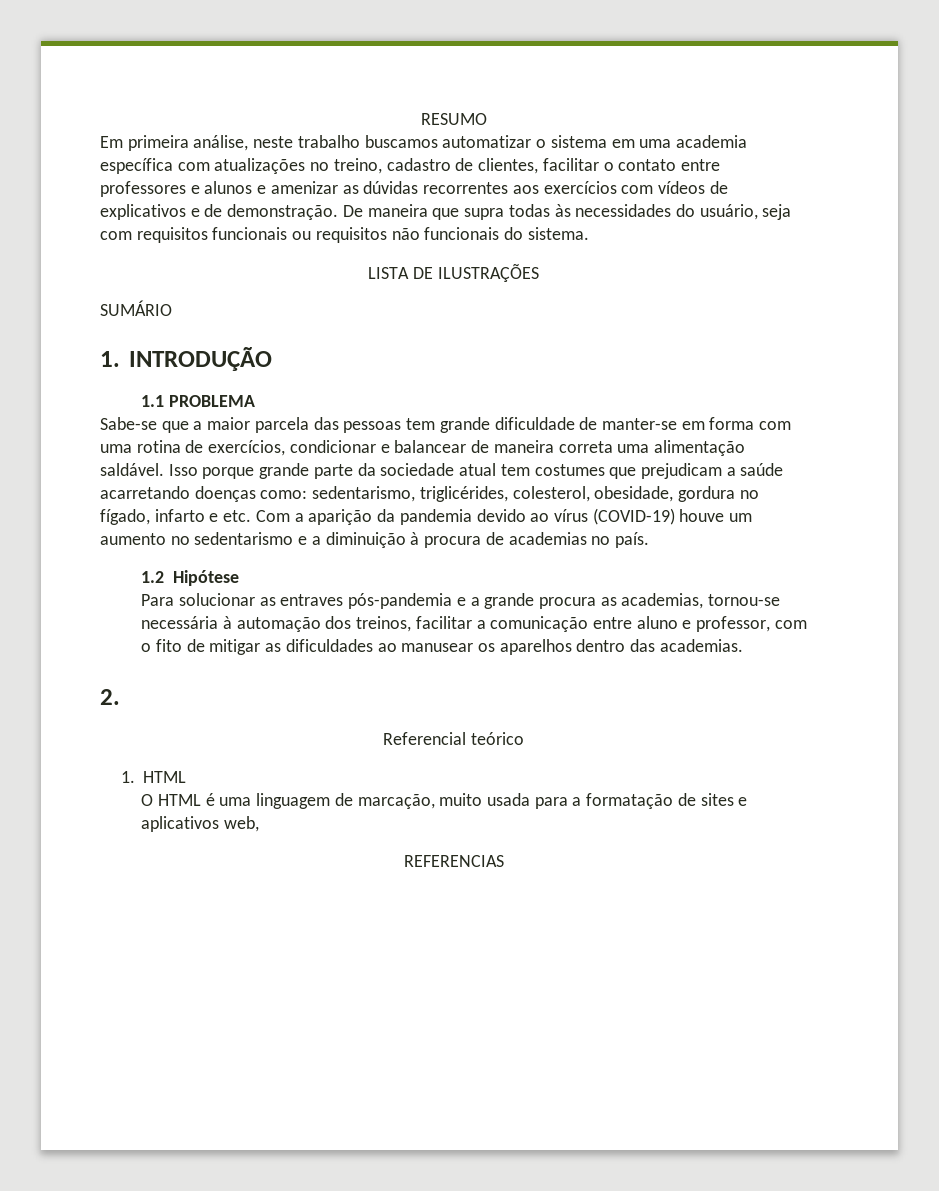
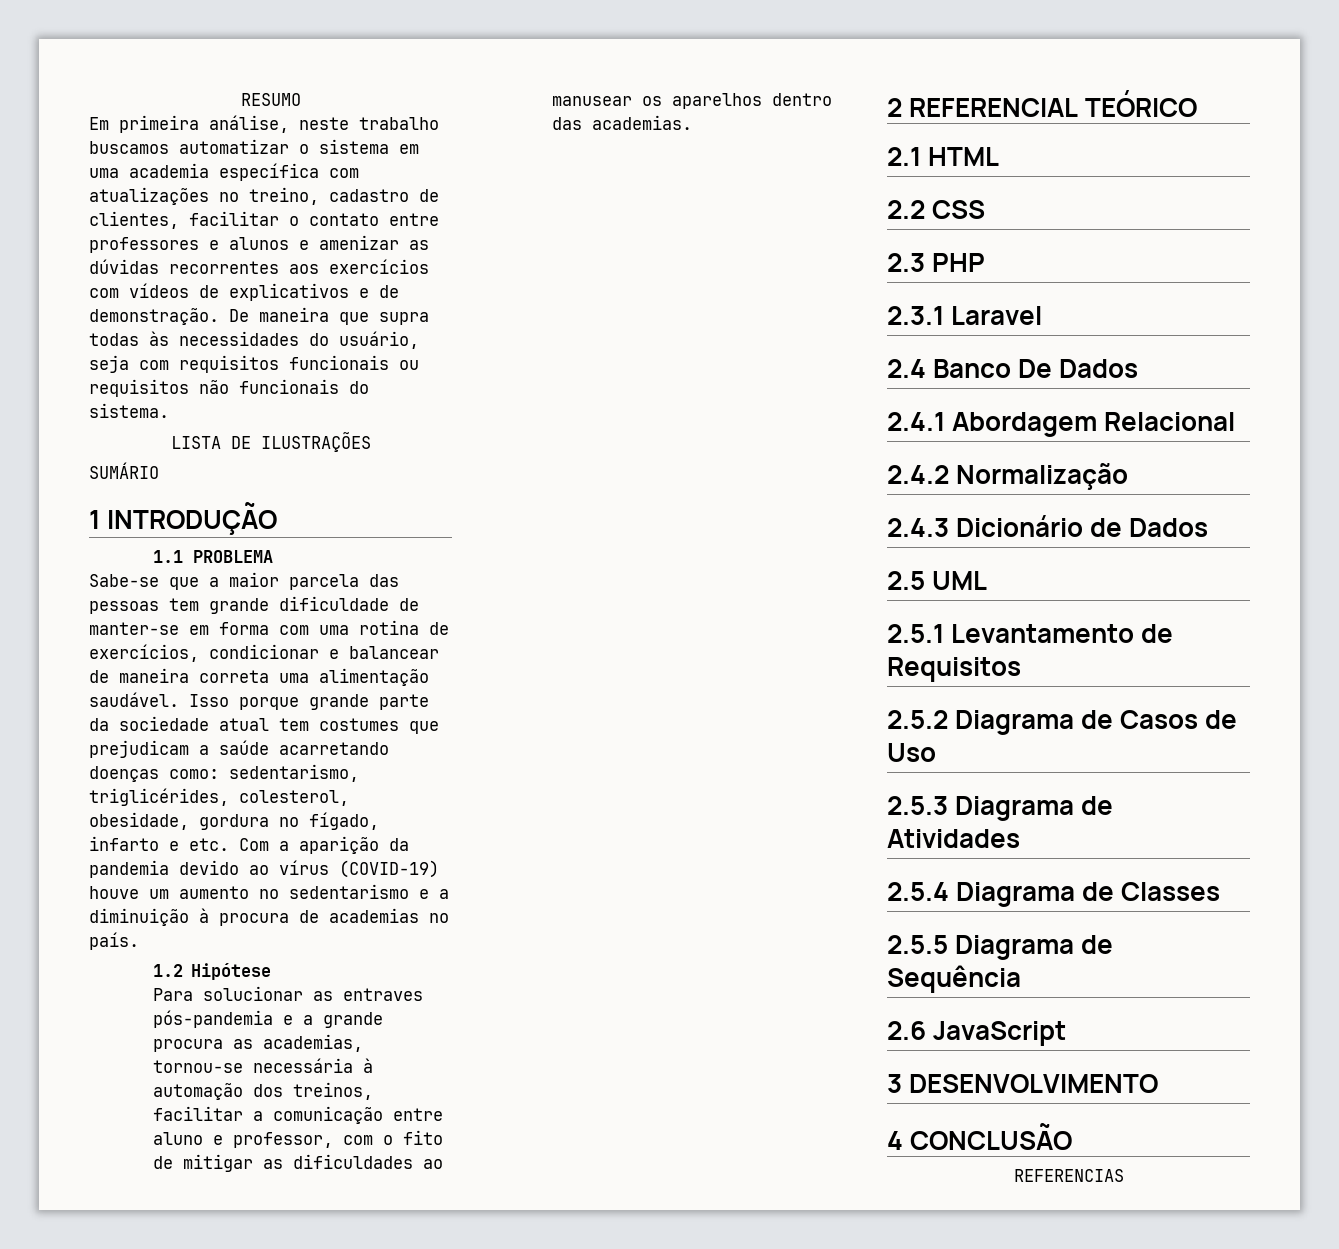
- 1. INTRODUÇÃO
+ 1 INTRODUÇÃO
- Sabe-se que a maior parcela das pessoas tem grande dificuldade de manter-se em forma com uma rotina de exercícios, condicionar e balancear de maneira correta uma alimentação saldável.
+ Sabe-se que a maior parcela das pessoas tem grande dificuldade de manter-se em forma com uma rotina de exercícios, condicionar e balancear de maneira correta uma alimentação saudável.
- 2.
- Referencial teórico
- 1. HTML
- O HTML é uma linguagem de marcação, muito usada para a formatação de sites e aplicativos web,
+ 2 REFERENCIAL TEÓRICO
+ 2.1 HTML
+ 2.2 CSS
+ 2.3 PHP
+ 2.3.1 Laravel
+ 2.4 Banco De Dados
+ 2.4.1 Abordagem Relacional
+ 2.4.2 Normalização
+ 2.4.3 Dicionário de Dados
+ 2.5 UML
+ 2.5.1 Levantamento de Requisitos
+ 2.5.2 Diagrama de Casos de Uso
+ 2.5.3 Diagrama de Atividades
+ 2.5.4 Diagrama de Classes
+ 2.5.5 Diagrama de Sequência
+ 2.6 JavaScript
+ 3 DESENVOLVIMENTO
+ 4 CONCLUSÃO

